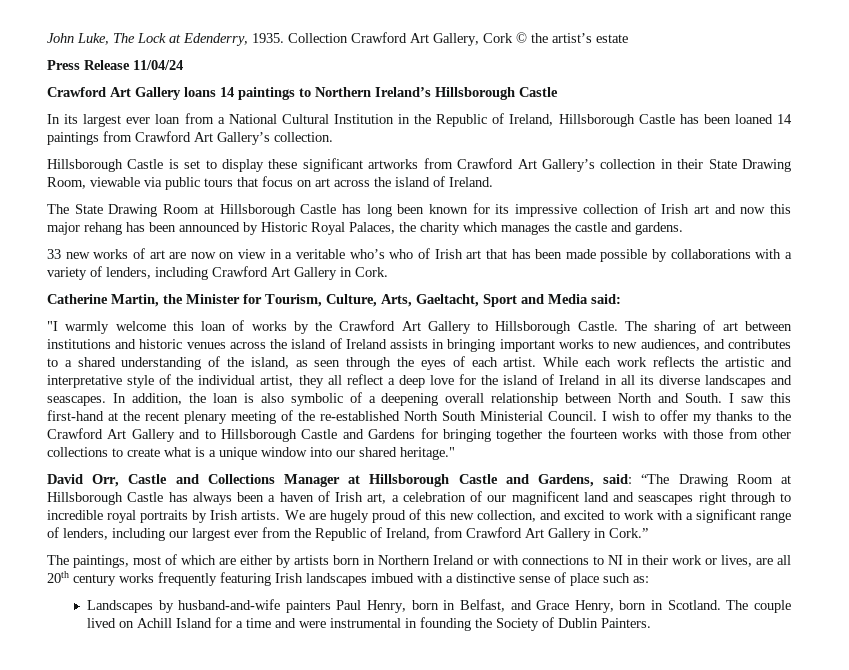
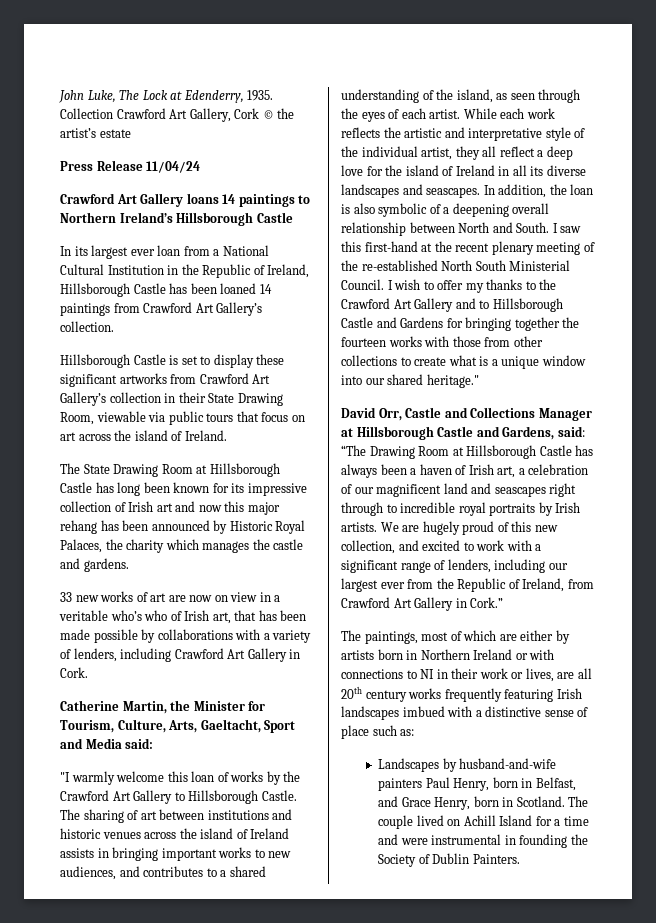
- 33 new works of art are now on view in a veritable who’s who of Irish art that has been made possible by collaborations with a variety of lenders, including Crawford Art Gallery in Cork.
+ 33 new works of art are now on view in a veritable who’s who of Irish art, that has been made possible by collaborations with a variety of lenders, including Crawford Art Gallery in Cork.

